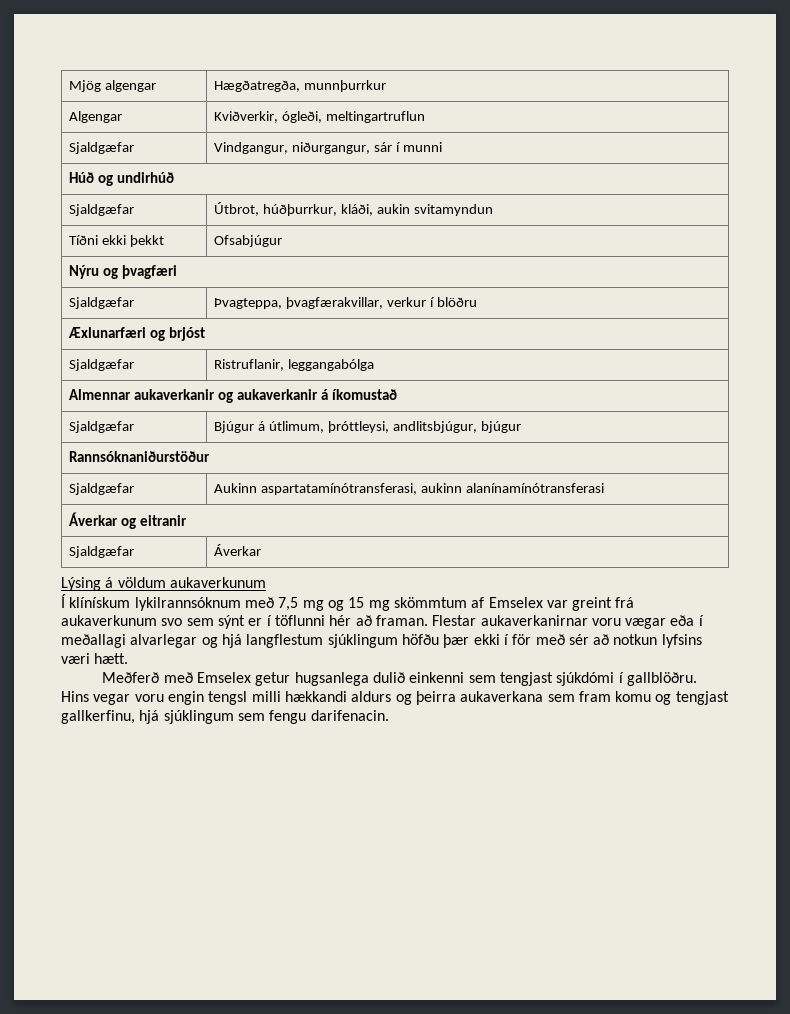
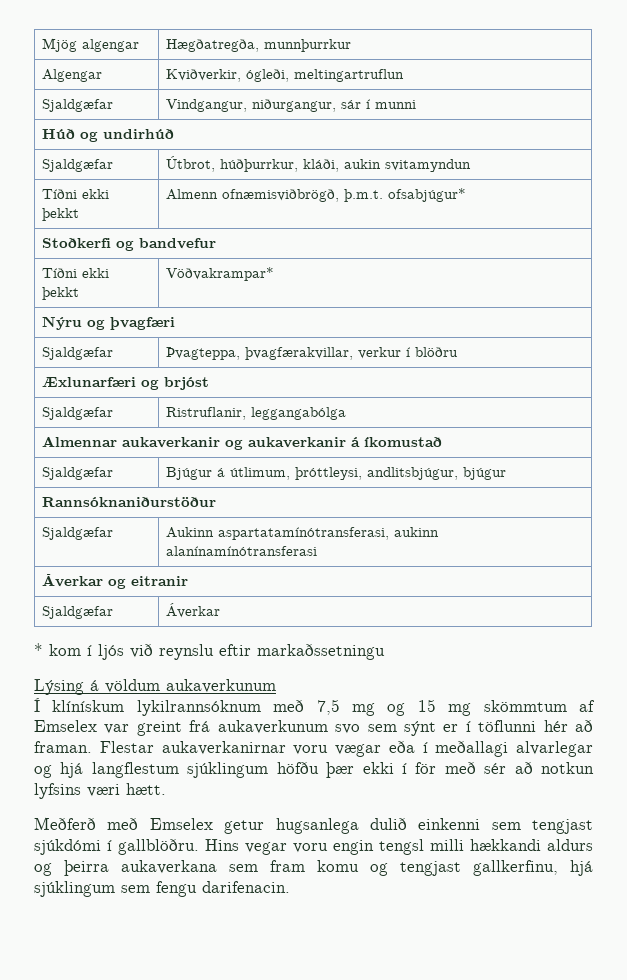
- Tíðni ekki þekkt | Ofsabjúgur
+ Tíðni ekki þekkt | Almenn ofnæmisviðbrögð, þ.m.t. ofsabjúgur*
+ Stoðkerfi og bandvefur
+ Tíðni ekki þekkt | Vöðvakrampar*
+ * kom í ljós við reynslu eftir markaðssetningu

